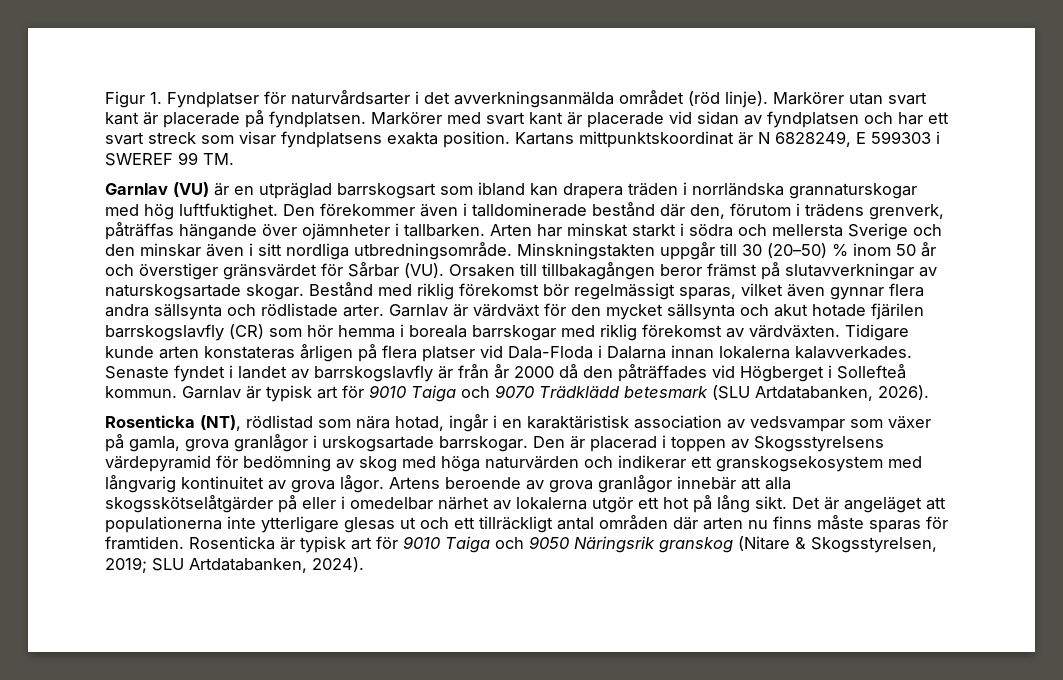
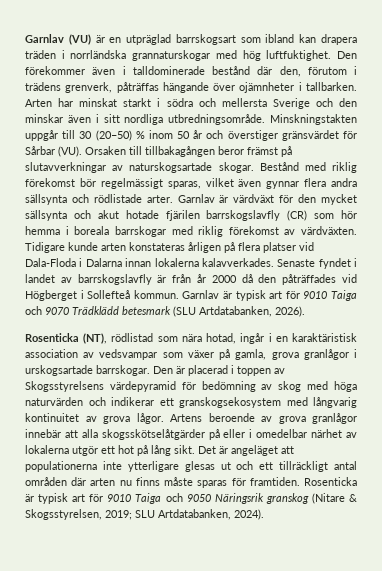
- Figur 1. Fyndplatser för naturvårdsarter i det avverkningsanmälda området (röd linje). Markörer utan svart kant är placerade på fyndplatsen. Markörer med svart kant är placerade vid sidan av fyndplatsen och har ett svart streck som visar fyndplatsens exakta position. Kartans mittpunktskoordinat är N 6828249, E 599303 i SWEREF 99 TM.

